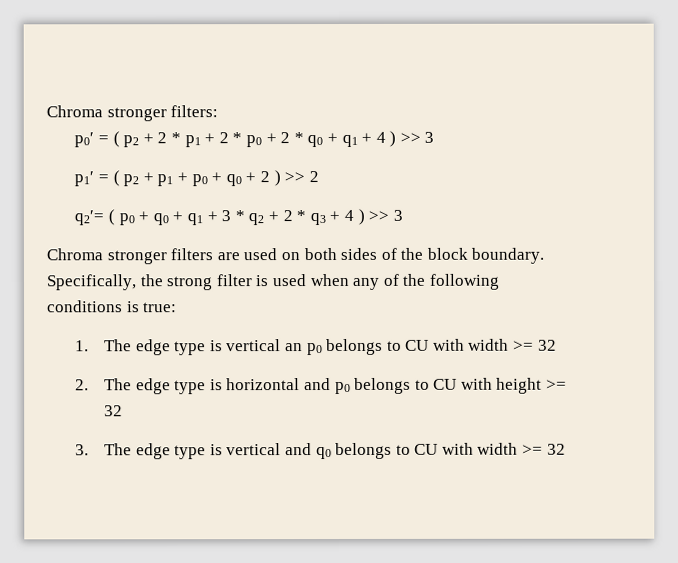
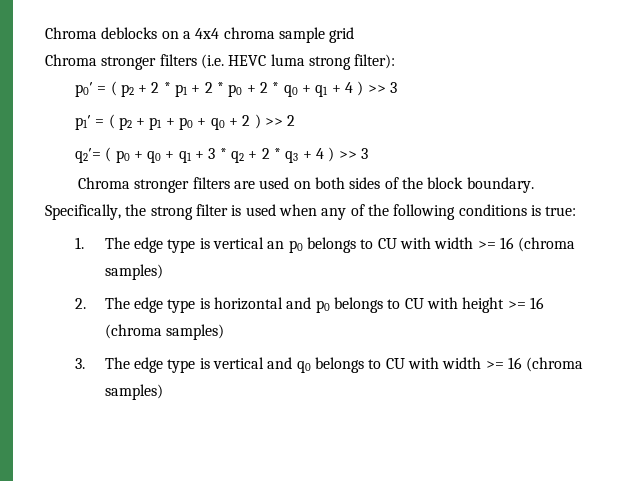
- Chroma stronger filters:
+ Chroma deblocks on a 4x4 chroma sample grid
+ Chroma stronger filters (i.e. HEVC luma strong filter):
- 1. The edge type is vertical an p0 belongs to CU with width >= 32
+ 1. The edge type is vertical an p0 belongs to CU with width >= 16 (chroma samples)
- 2. The edge type is horizontal and p0 belongs to CU with height >= 32
+ 2. The edge type is horizontal and p0 belongs to CU with height >= 16 (chroma samples)
- 3. The edge type is vertical and q0 belongs to CU with width >= 32
+ 3. The edge type is vertical and q0 belongs to CU with width >= 16 (chroma samples)

